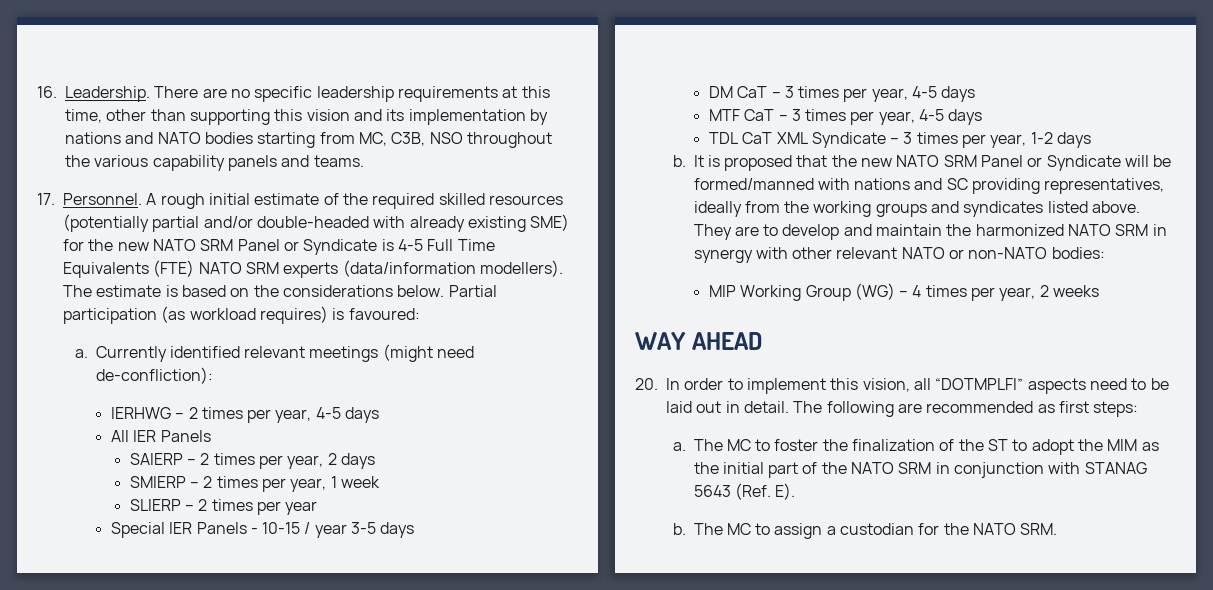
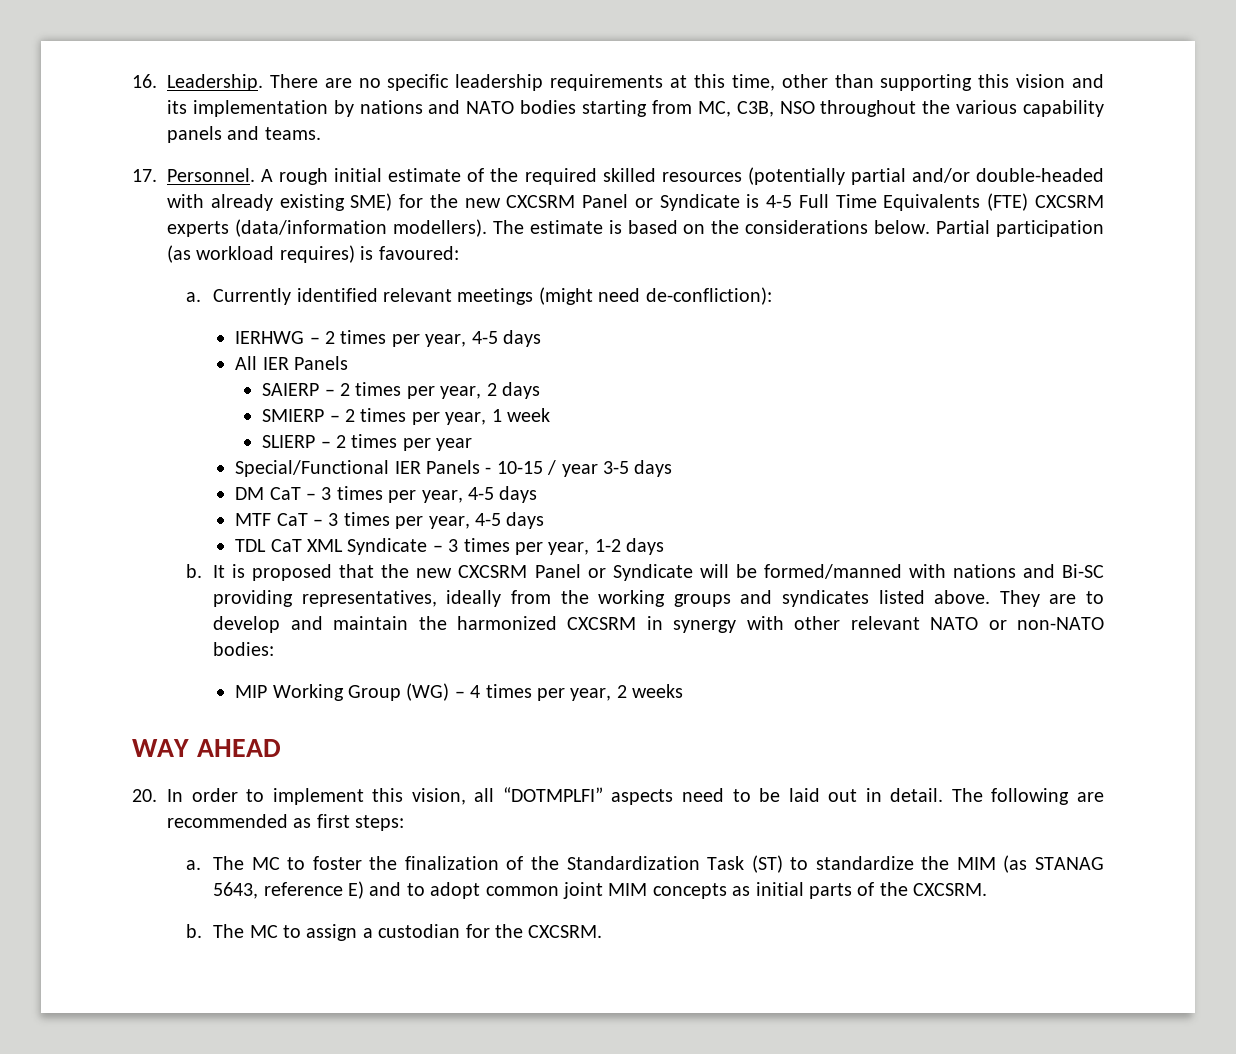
- A rough initial estimate of the required skilled resources (potentially partial and/or double-headed with already existing SME) for the new NATO SRM Panel or Syndicate is 4-5 Full Time Equivalents (FTE) NATO SRM experts (data/information modellers).
+ A rough initial estimate of the required skilled resources (potentially partial and/or double-headed with already existing SME) for the new CXCSRM Panel or Syndicate is 4-5 Full Time Equivalents (FTE) CXCSRM experts (data/information modellers).
- Special IER Panels - 10-15 / year 3-5 days
+ Special/Functional IER Panels - 10-15 / year 3-5 days
- It is proposed that the new NATO SRM Panel or Syndicate will be formed/manned with nations and SC providing representatives, ideally from the working groups and syndicates listed above.
+ It is proposed that the new CXCSRM Panel or Syndicate will be formed/manned with nations and Bi-SC providing representatives, ideally from the working groups and syndicates listed above.
- They are to develop and maintain the harmonized NATO SRM in synergy with other relevant NATO or non-NATO bodies:
+ They are to develop and maintain the harmonized CXCSRM in synergy with other relevant NATO or non-NATO bodies:
- The MC to foster the finalization of the ST to adopt the MIM as the initial part of the NATO SRM in conjunction with STANAG 5643 (Ref. E).
+ The MC to foster the finalization of the Standardization Task (ST) to standardize the MIM (as STANAG 5643, reference E) and to adopt common joint MIM concepts as initial parts of the CXCSRM.
- The MC to assign a custodian for the NATO SRM.
+ The MC to assign a custodian for the CXCSRM.

